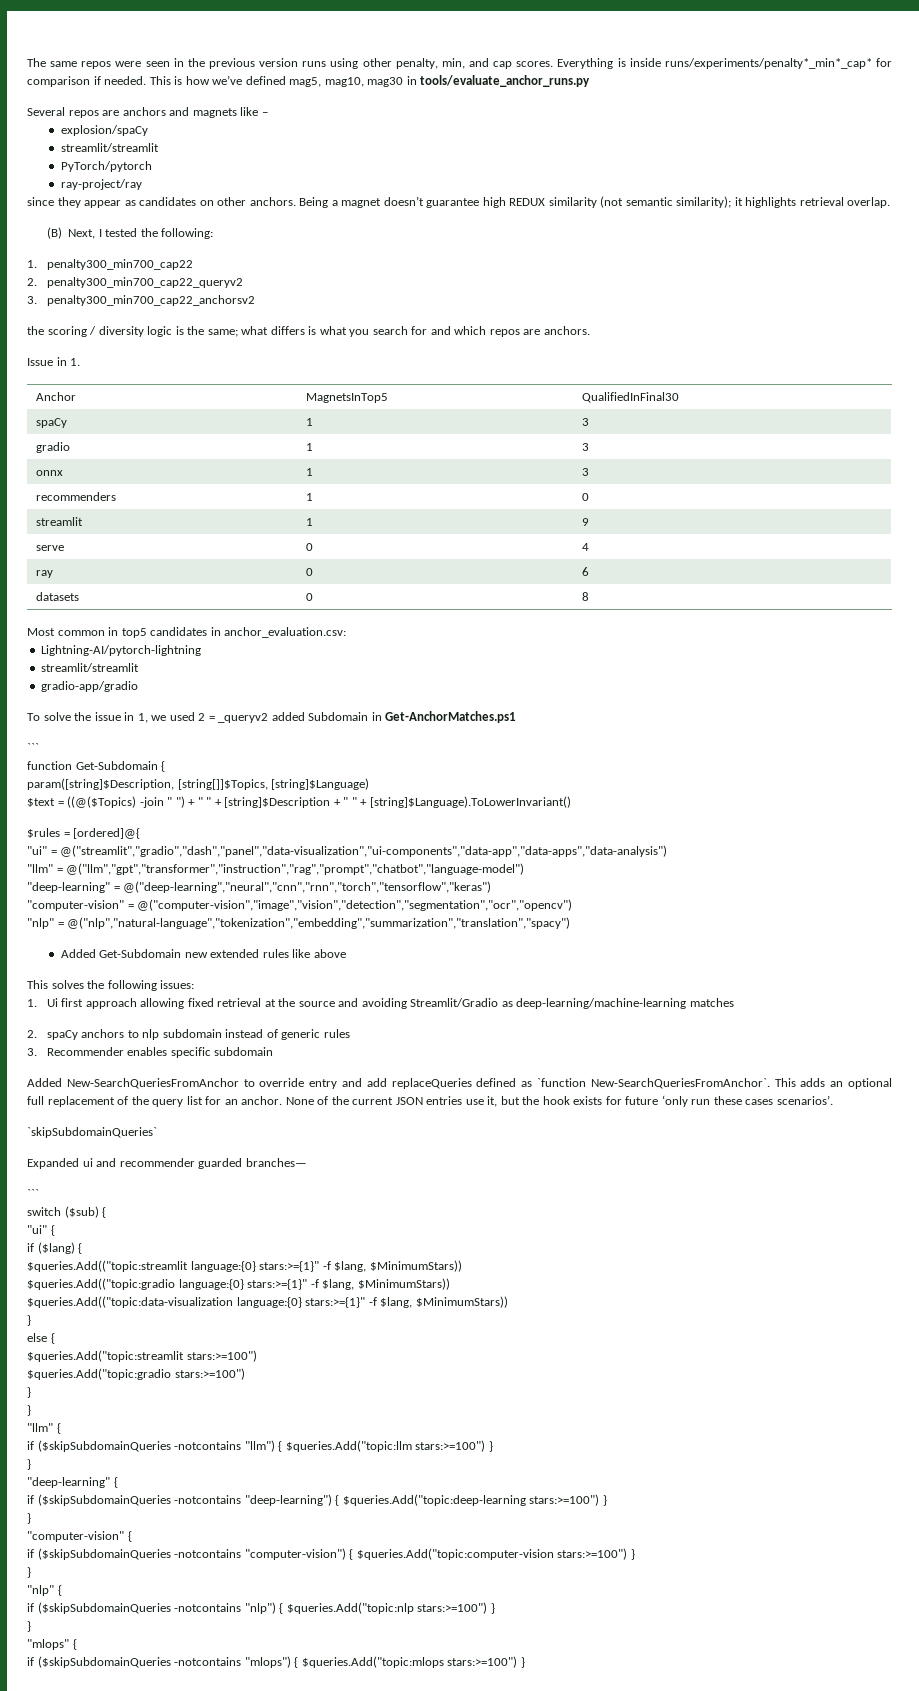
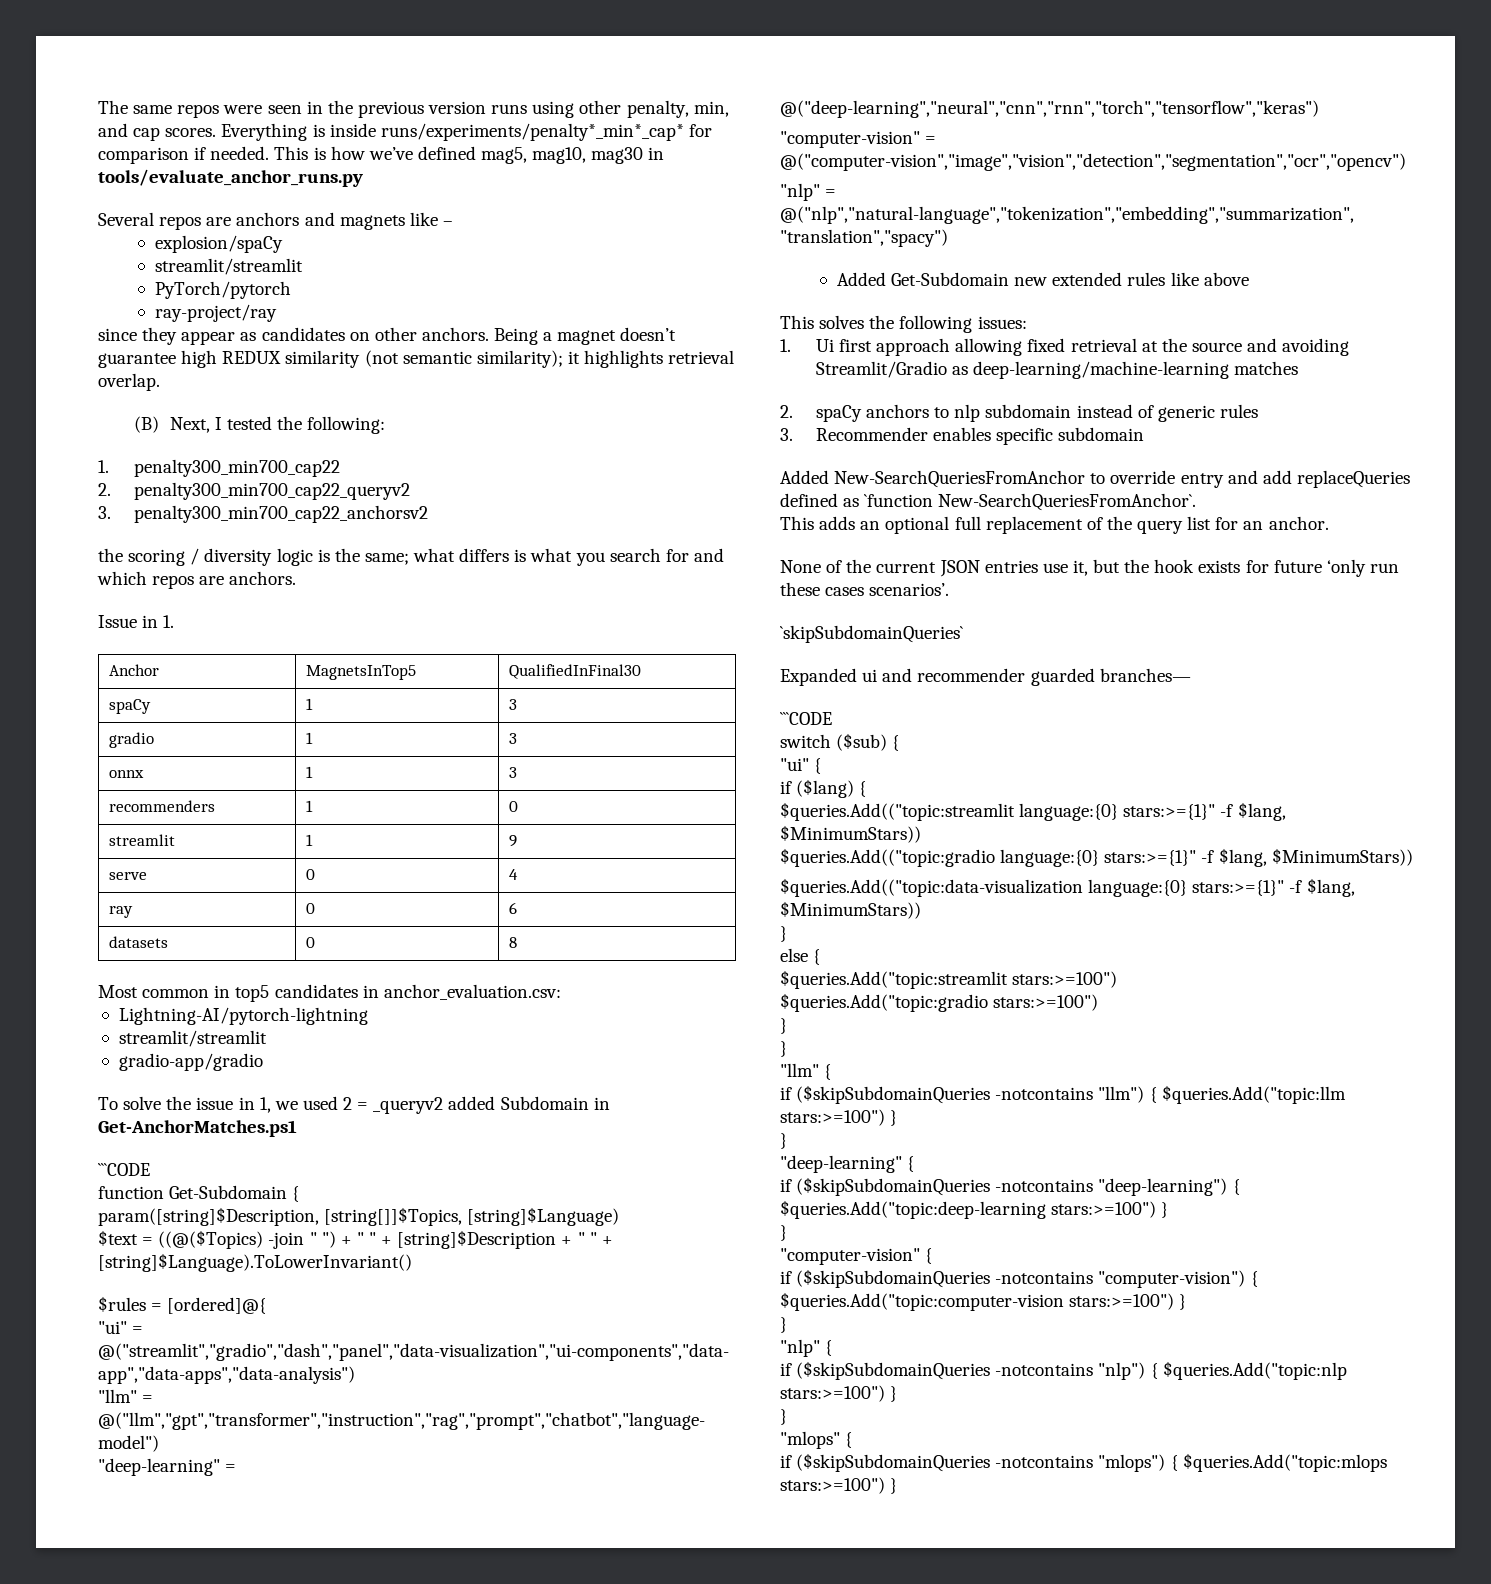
  To solve the issue in 1, we used 2 = _queryv2 added Subdomain in Get-AnchorMatches.ps1
- ```
+ ```CODE
- Added New-SearchQueriesFromAnchor to override entry and add replaceQueries defined as `function New-SearchQueriesFromAnchor`. This adds an optional full replacement of the query list for an anchor. None of the current JSON entries use it, but the hook exists for future ‘only run these cases scenarios’.
+ Added New-SearchQueriesFromAnchor to override entry and add replaceQueries defined as `function New-SearchQueriesFromAnchor`.
+ This adds an optional full replacement of the query list for an anchor.
+ None of the current JSON entries use it, but the hook exists for future ‘only run these cases scenarios’.
  Expanded ui and recommender guarded branches—
- ```
+ ```CODE

